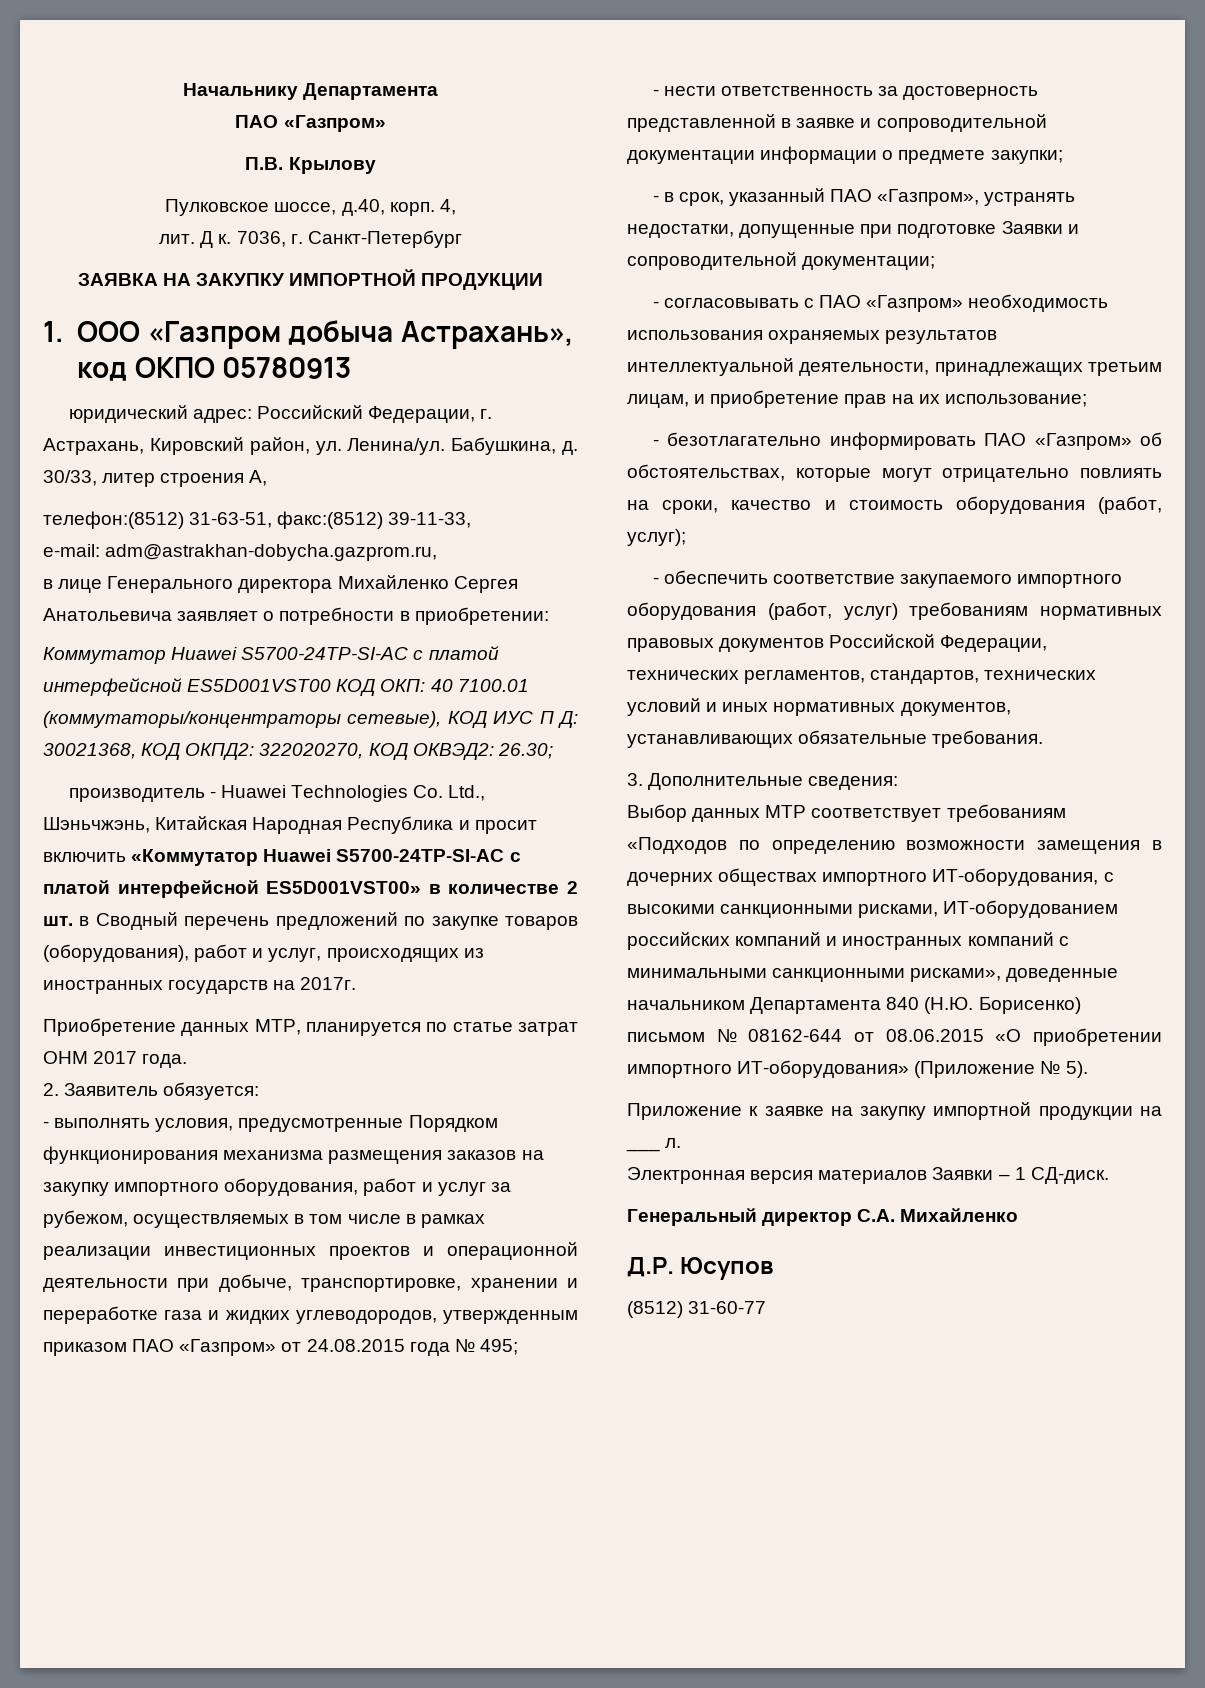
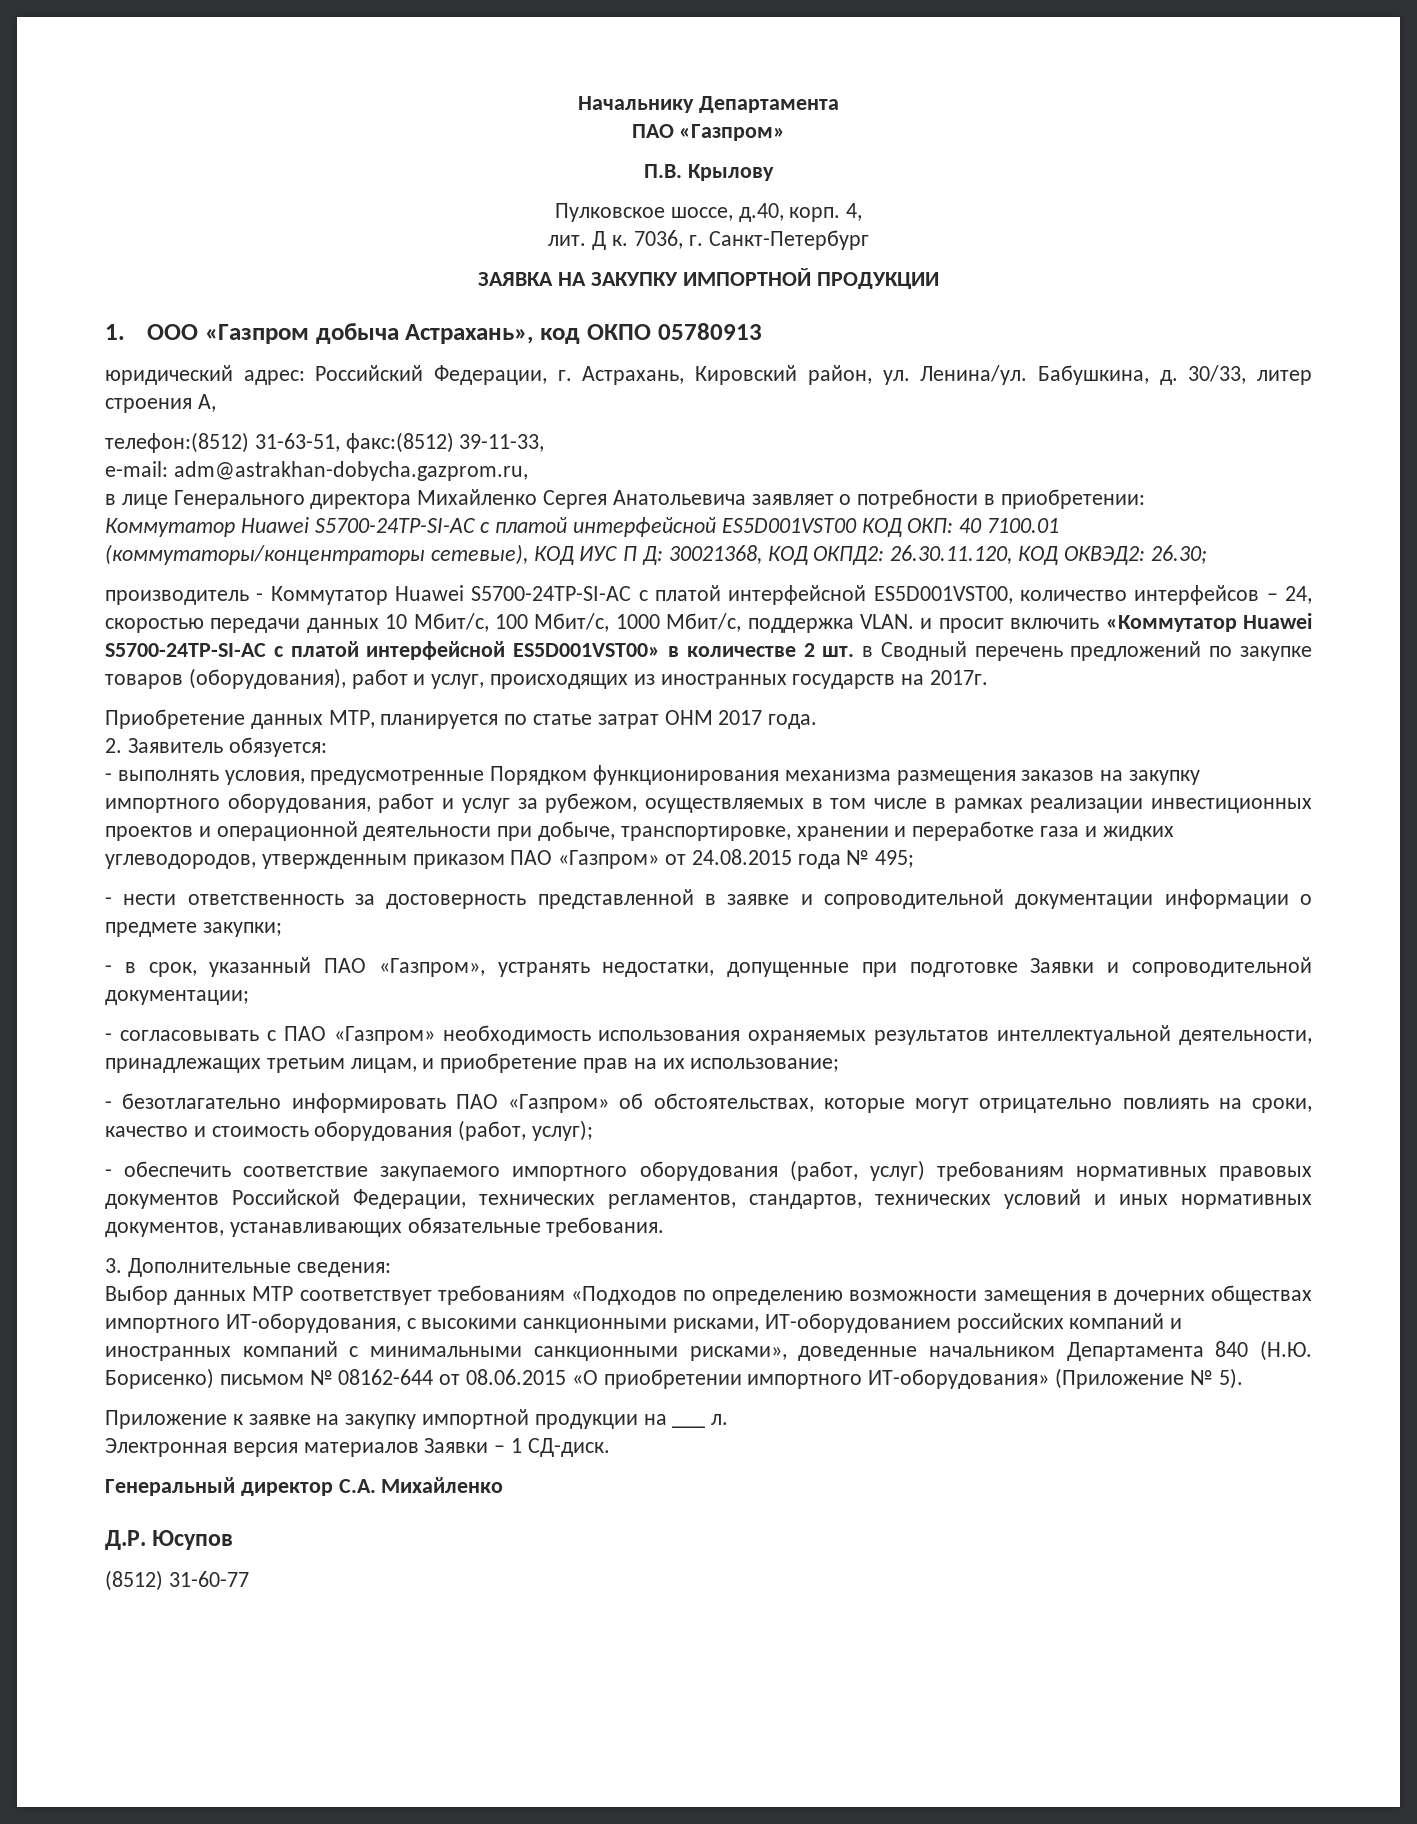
- Коммутатор Huawei S5700-24TP-SI-AC с платой интерфейсной ES5D001VST00 КОД ОКП: 40 7100.01 (коммутаторы/концентраторы сетевые), КОД ИУС П Д: 30021368, КОД ОКПД2: 322020270, КОД ОКВЭД2: 26.30;
+ Коммутатор Huawei S5700-24TP-SI-AC с платой интерфейсной ES5D001VST00 КОД ОКП: 40 7100.01 (коммутаторы/концентраторы сетевые), КОД ИУС П Д: 30021368, КОД ОКПД2: 26.30.11.120, КОД ОКВЭД2: 26.30;
- производитель - Huawei Technologies Co. Ltd., Шэньчжэнь, Китайская Народная Республика и просит включить «Коммутатор Huawei S5700-24TP-SI-AC с платой интерфейсной ES5D001VST00» в количестве 2 шт. в Сводный перечень предложений по закупке товаров (оборудования), работ и услуг, происходящих из иностранных государств на 2017г.
+ производитель - Коммутатор Huawei S5700-24TP-SI-AC с платой интерфейсной ES5D001VST00, количество интерфейсов – 24, скоростью передачи данных 10 Мбит/с, 100 Мбит/с, 1000 Мбит/с, поддержка VLAN. и просит включить «Коммутатор Huawei S5700-24TP-SI-AC с платой интерфейсной ES5D001VST00» в количестве 2 шт. в Сводный перечень предложений по закупке товаров (оборудования), работ и услуг, происходящих из иностранных государств на 2017г.

